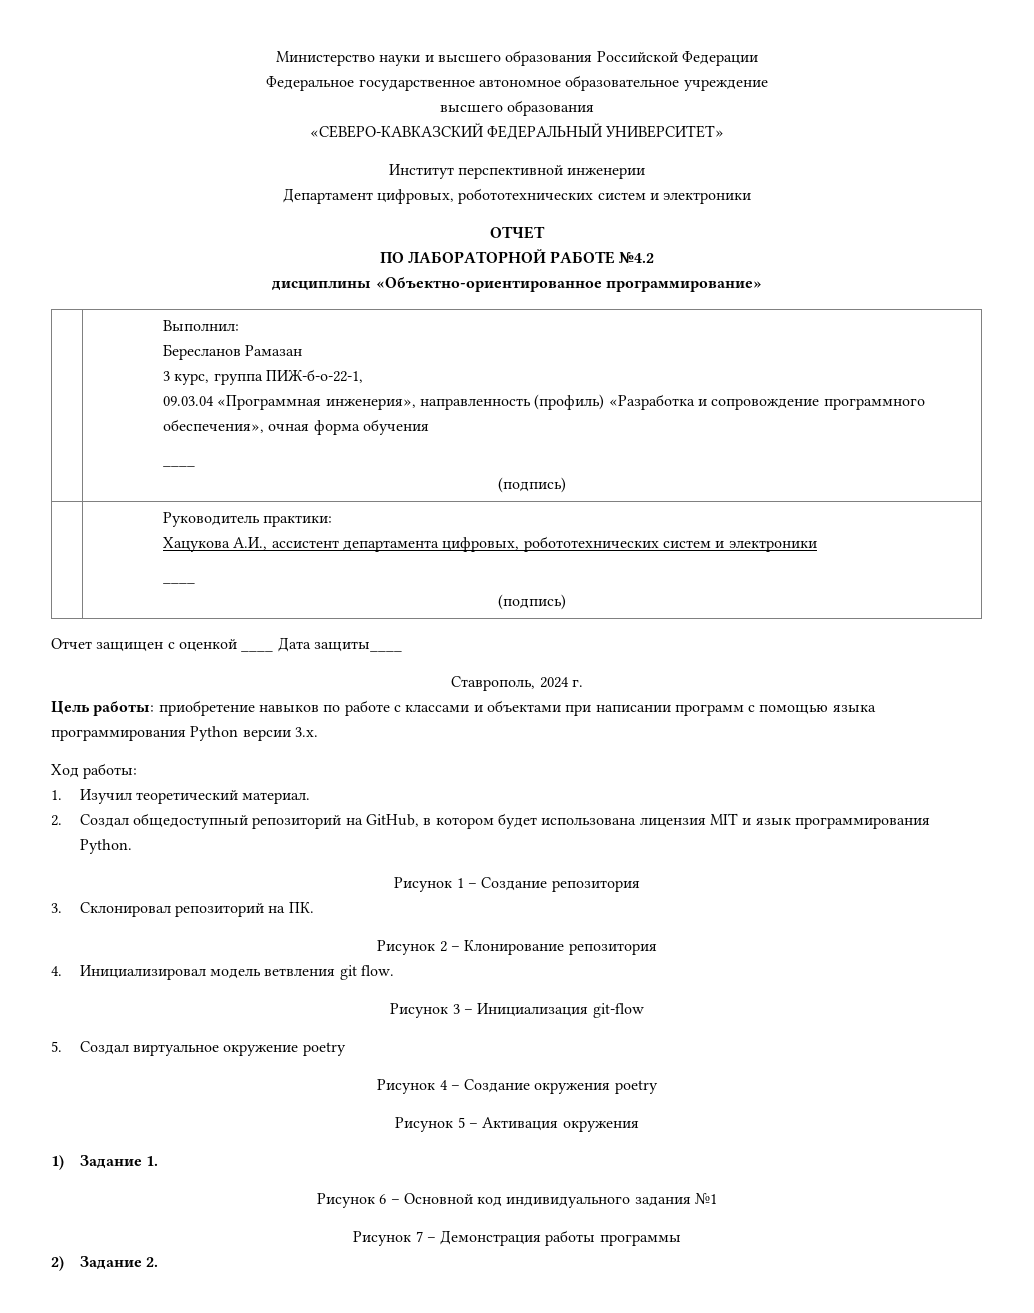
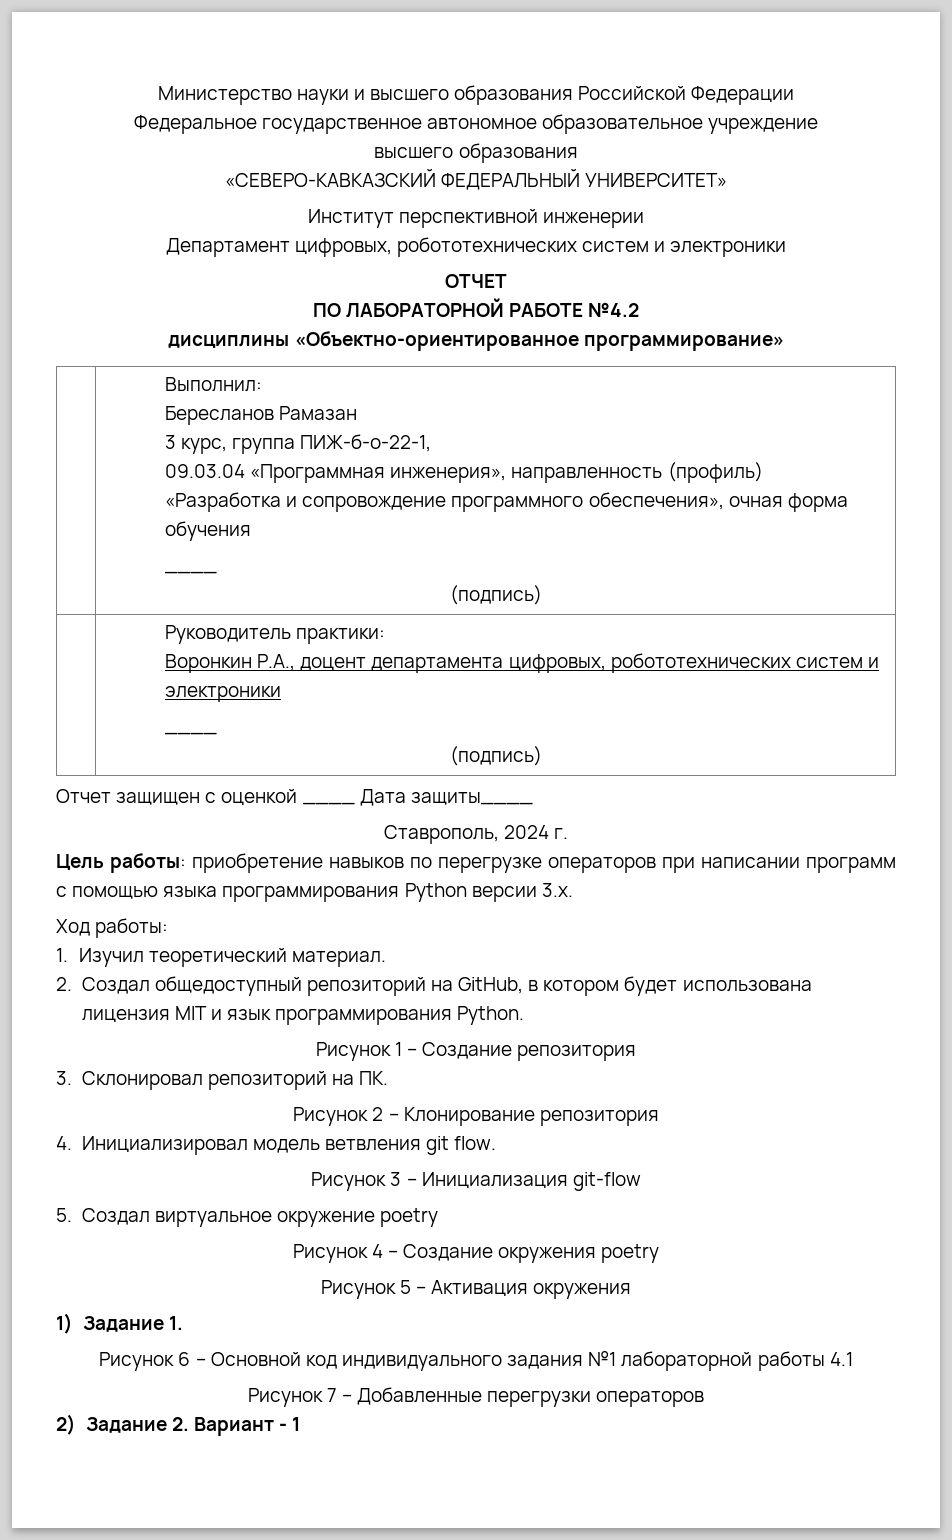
  | Руководитель практики:
- Хацукова А.И., ассистент департамента цифровых, робототехнических систем и электроники
+ Воронкин Р.А., доцент департамента цифровых, робототехнических систем и электроники
- Цель работы: приобретение навыков по работе с классами и объектами при написании программ с помощью языка программирования Python версии 3.x.
+ Цель работы: приобретение навыков по перегрузке операторов при написании программ с помощью языка программирования Python версии 3.x.
- Рисунок 6 – Основной код индивидуального задания №1
+ Рисунок 6 – Основной код индивидуального задания №1 лабораторной работы 4.1
- Рисунок 7 – Демонстрация работы программы
+ Рисунок 7 – Добавленные перегрузки операторов
- 2) Задание 2.
+ 2) Задание 2. Вариант - 1

